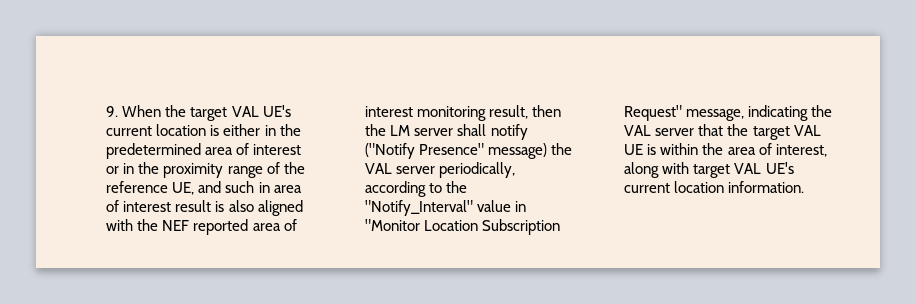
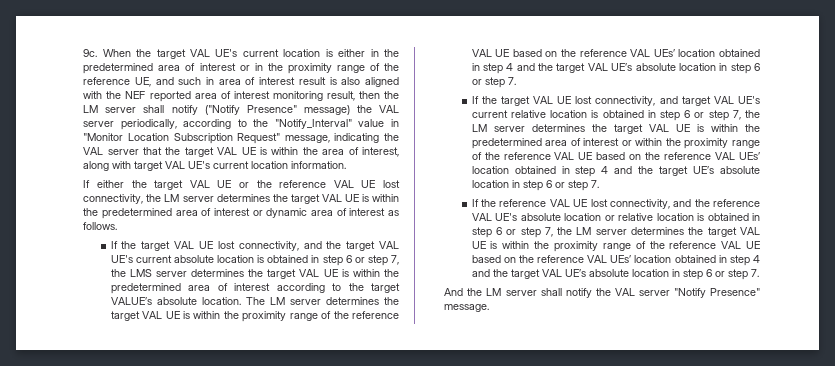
- 9. When the target VAL UE's current location is either in the predetermined area of interest or in the proximity range of the reference UE, and such in area of interest result is also aligned with the NEF reported area of interest monitoring result, then the LM server shall notify ("Notify Presence" message) the VAL server periodically, according to the "Notify_Interval" value in "Monitor Location Subscription Request" message, indicating the VAL server that the target VAL UE is within the area of interest, along with target VAL UE's current location information.
+ 9c. When the target VAL UE's current location is either in the predetermined area of interest or in the proximity range of the reference UE, and such in area of interest result is also aligned with the NEF reported area of interest monitoring result, then the LM server shall notify ("Notify Presence" message) the VAL server periodically, according to the "Notify_Interval" value in "Monitor Location Subscription Request" message, indicating the VAL server that the target VAL UE is within the area of interest, along with target VAL UE's current location information.
+ If either the target VAL UE or the reference VAL UE lost connectivity, the LM server determines the target VAL UE is within the predetermined area of interest or dynamic area of interest as follows.
+ If the target VAL UE lost connectivity, and the target VAL UE's current absolute location is obtained in step 6 or step 7, the LMS server determines the target VAL UE is within the predetermined area of interest according to the target VALUE’s absolute location. The LM server determines the target VAL UE is within the proximity range of the reference VAL UE based on the reference VAL UEs’ location obtained in step 4 and the target VAL UE’s absolute location in step 6 or step 7.
+ If the target VAL UE lost connectivity, and target VAL UE's current relative location is obtained in step 6 or step 7, the LM server determines the target VAL UE is within the predetermined area of interest or within the proximity range of the reference VAL UE based on the reference VAL UEs’ location obtained in step 4 and the target UE’s absolute location in step 6 or step 7.
+ If the reference VAL UE lost connectivity, and the reference VAL UE's absolute location or relative location is obtained in step 6 or step 7, the LM server determines the target VAL UE is within the proximity range of the reference VAL UE based on the reference VAL UEs’ location obtained in step 4 and the target VAL UE’s absolute location in step 6 or step 7.
+ And the LM server shall notify the VAL server "Notify Presence" message.

